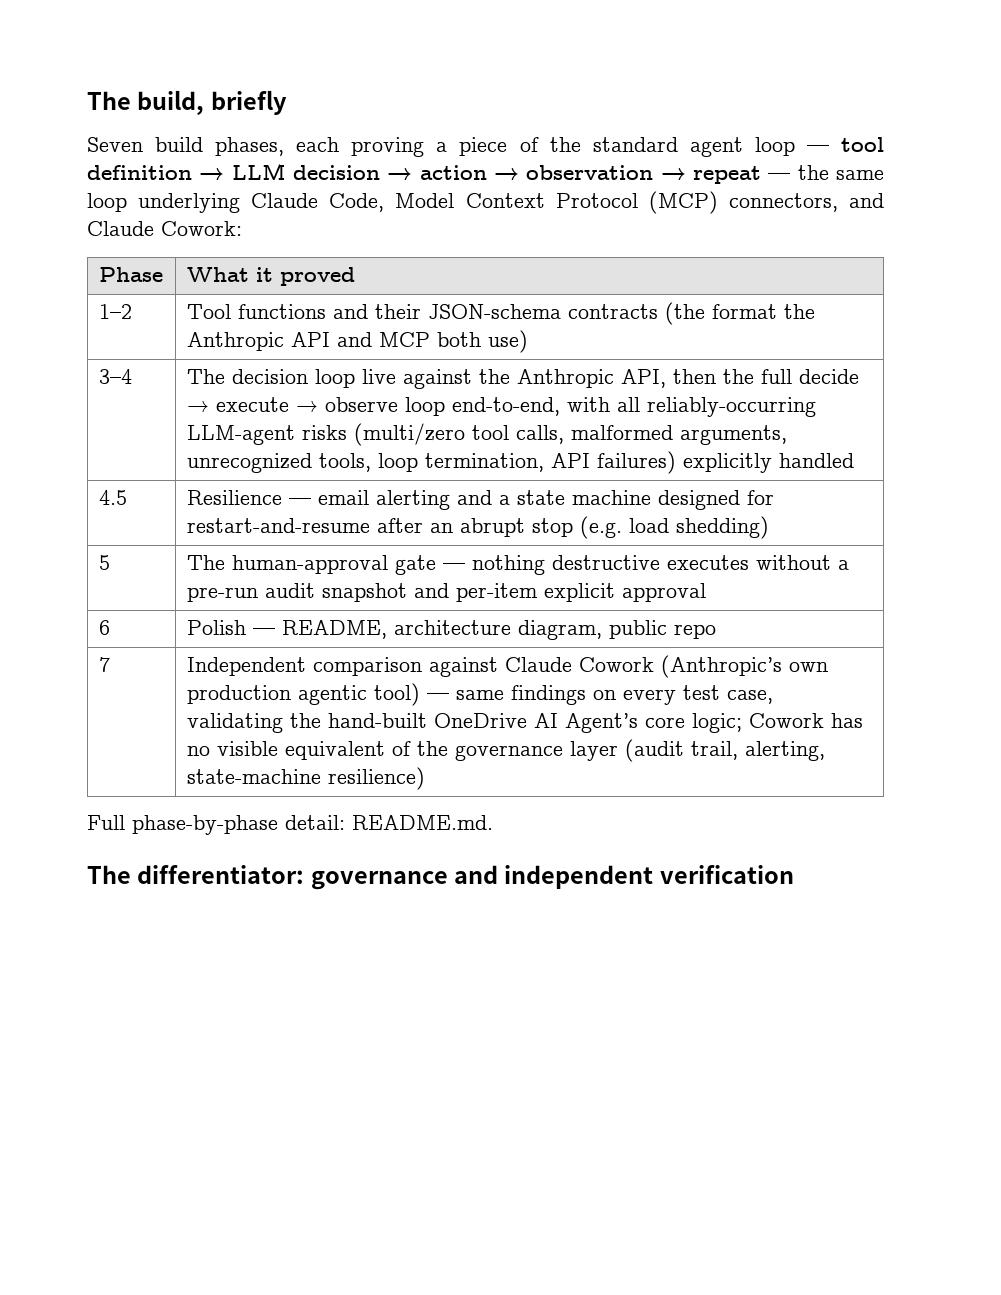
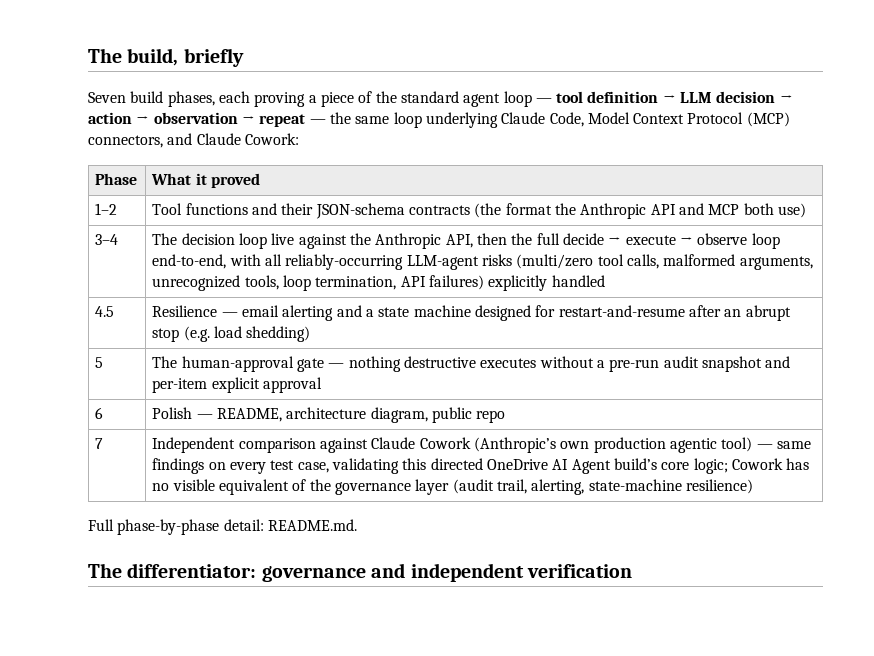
- Independent comparison against Claude Cowork (Anthropic’s own production agentic tool) — same findings on every test case, validating the hand-built OneDrive AI Agent’s core logic; Cowork has no visible equivalent of the governance layer (audit trail, alerting, state-machine resilience)
+ Independent comparison against Claude Cowork (Anthropic’s own production agentic tool) — same findings on every test case, validating this directed OneDrive AI Agent build’s core logic; Cowork has no visible equivalent of the governance layer (audit trail, alerting, state-machine resilience)

